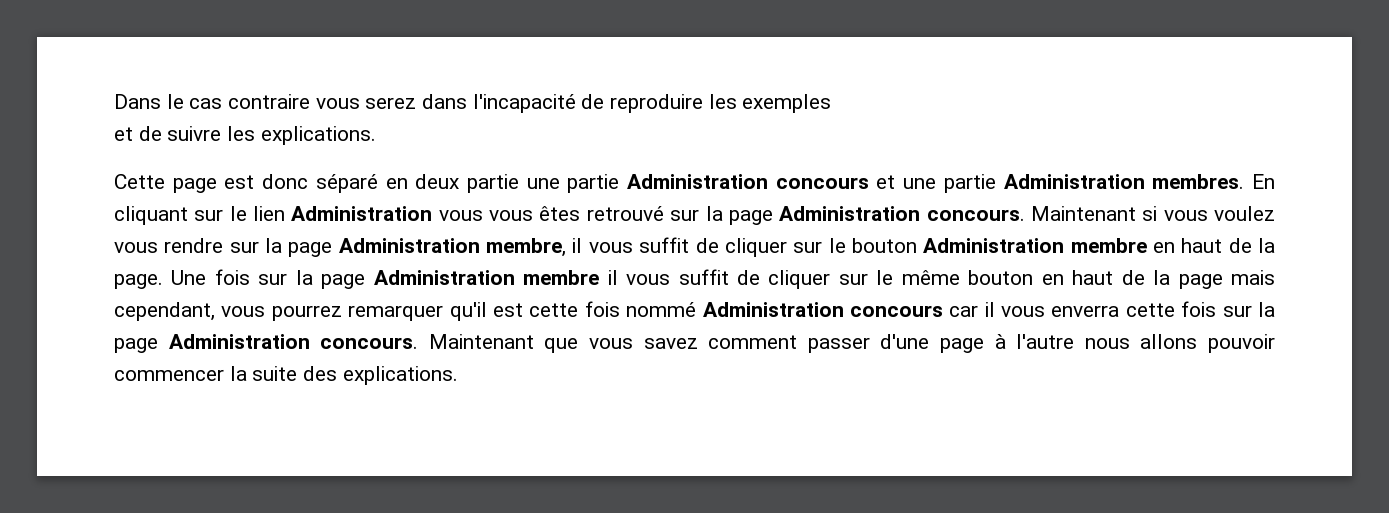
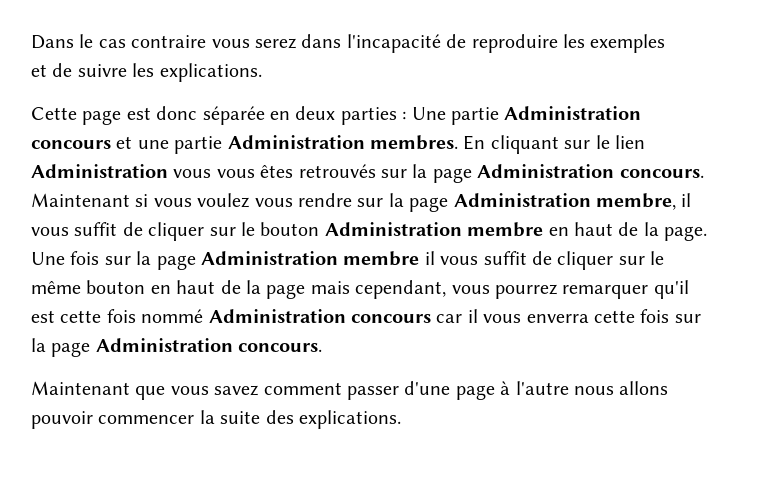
- Cette page est donc séparé en deux partie une partie Administration concours et une partie Administration membres.
+ Cette page est donc séparée en deux parties : Une partie Administration concours et une partie Administration membres.
- En cliquant sur le lien Administration vous vous êtes retrouvé sur la page Administration concours.
+ En cliquant sur le lien Administration vous vous êtes retrouvés sur la page Administration concours.
- Une fois sur la page Administration membre il vous suffit de cliquer sur le même bouton en haut de la page mais cependant, vous pourrez remarquer qu'il est cette fois nommé Administration concours car il vous enverra cette fois sur la page Administration concours. Maintenant que vous savez comment passer d'une page à l'autre nous allons pouvoir commencer la suite des explications.
+ Une fois sur la page Administration membre il vous suffit de cliquer sur le même bouton en haut de la page mais cependant, vous pourrez remarquer qu'il est cette fois nommé Administration concours car il vous enverra cette fois sur la page Administration concours.
+ Maintenant que vous savez comment passer d'une page à l'autre nous allons pouvoir commencer la suite des explications.

